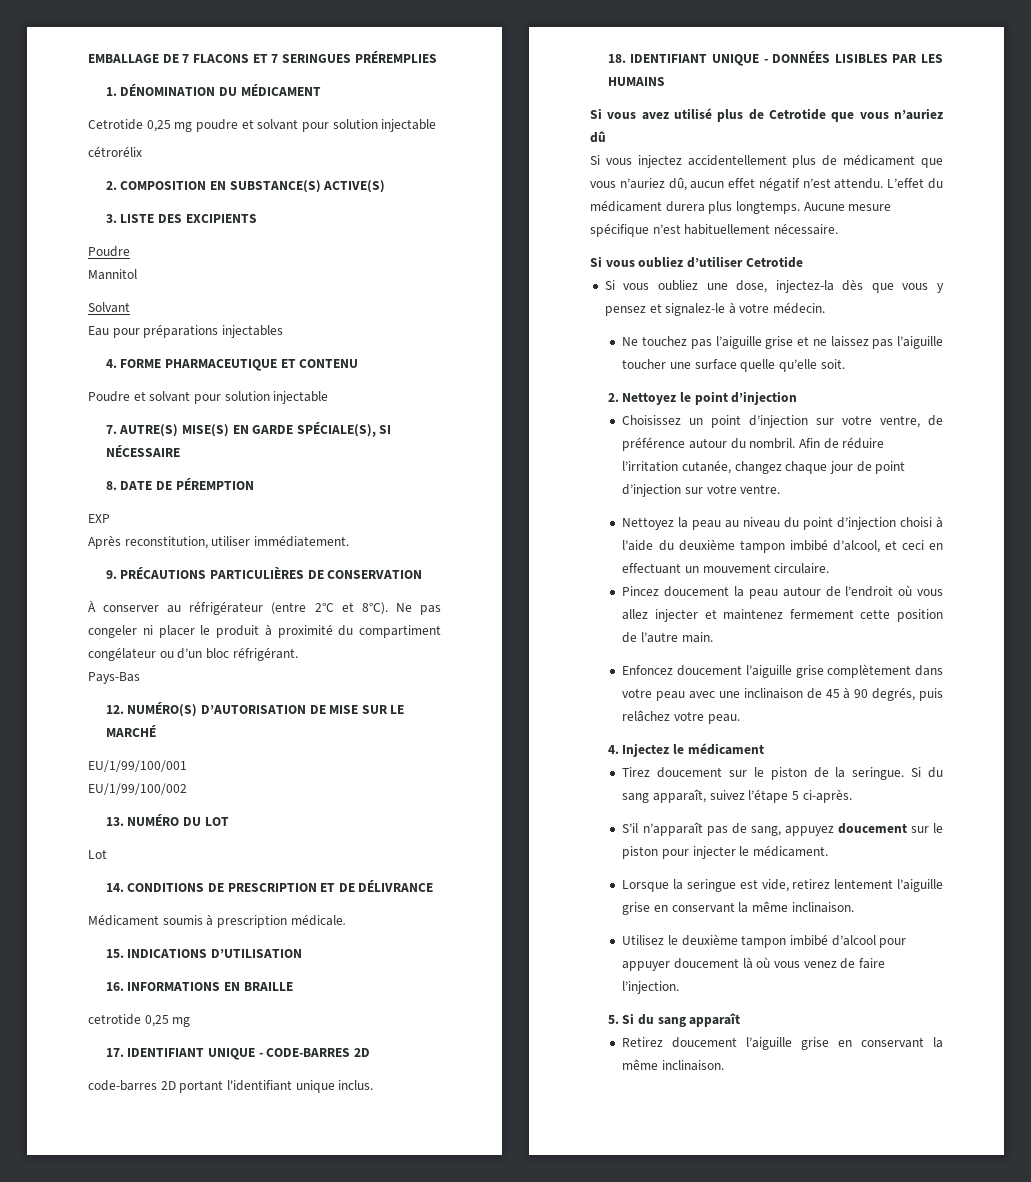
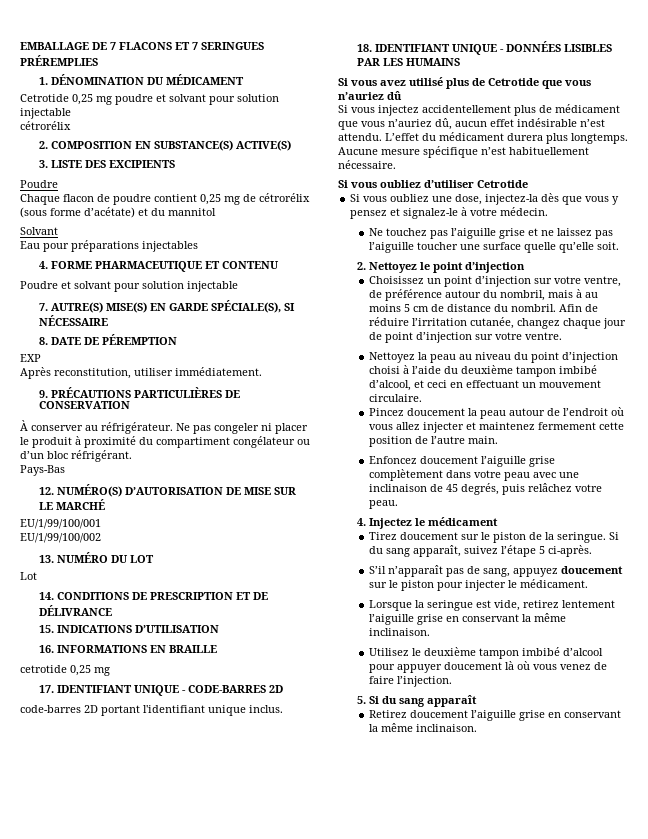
- Mannitol
+ Chaque flacon de poudre contient 0,25 mg de cétrorélix (sous forme d’acétate) et du mannitol
- À conserver au réfrigérateur (entre 2°C et 8°C).
+ À conserver au réfrigérateur.
- Médicament soumis à prescription médicale.
- Si vous injectez accidentellement plus de médicament que vous n’auriez dû, aucun effet négatif n’est attendu.
+ Si vous injectez accidentellement plus de médicament que vous n’auriez dû, aucun effet indésirable n’est attendu.
- Choisissez un point d’injection sur votre ventre, de préférence autour du nombril.
+ Choisissez un point d’injection sur votre ventre, de préférence autour du nombril, mais à au moins 5 cm de distance du nombril.
- Enfoncez doucement l’aiguille grise complètement dans votre peau avec une inclinaison de 45 à 90 degrés, puis relâchez votre peau.
+ Enfoncez doucement l’aiguille grise complètement dans votre peau avec une inclinaison de 45 degrés, puis relâchez votre peau.

